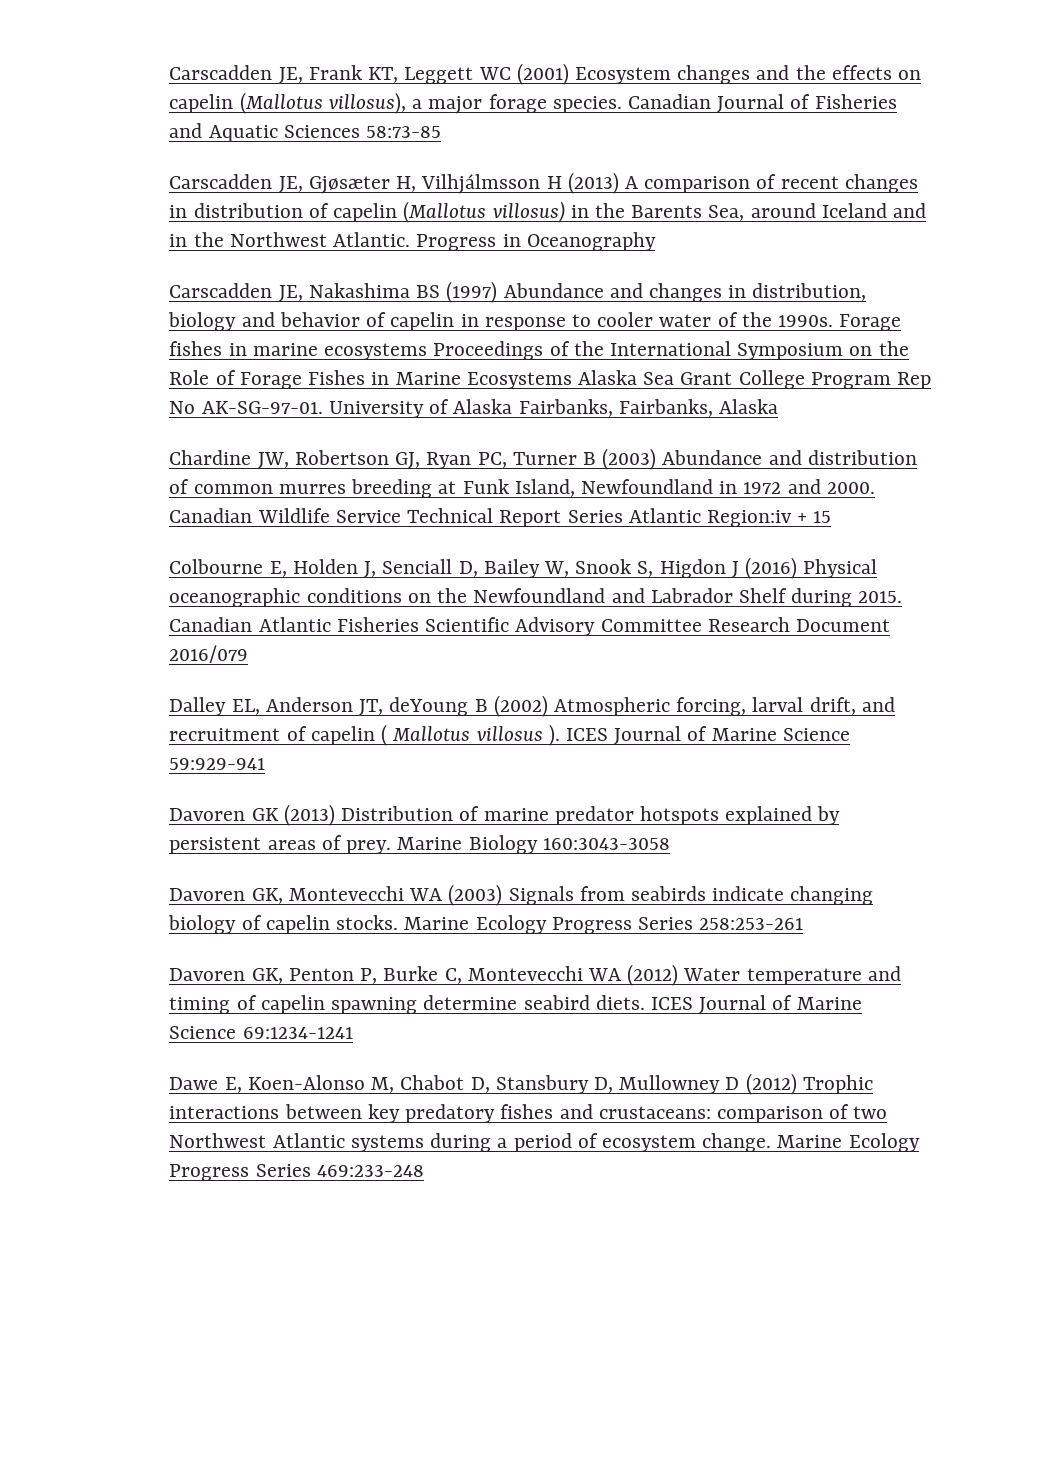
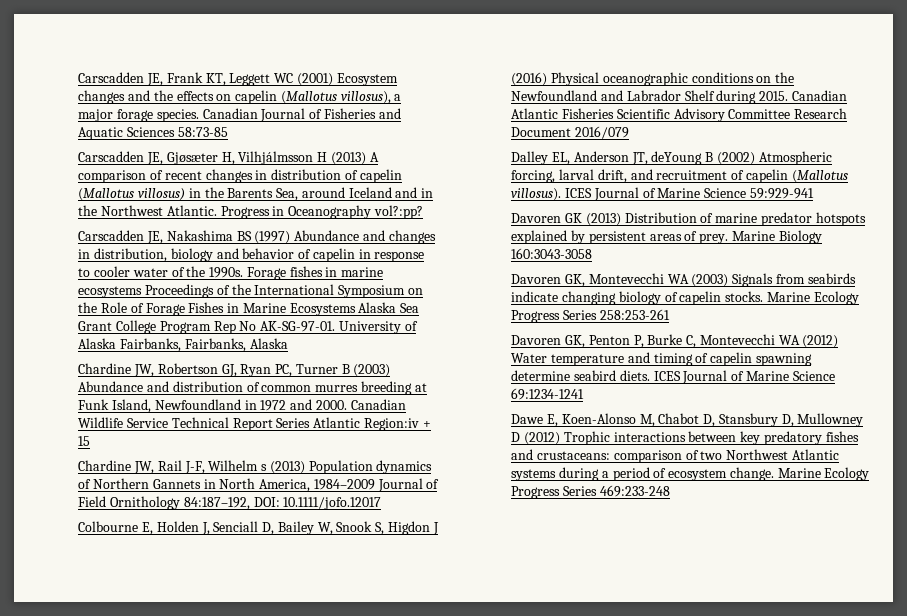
- Progress in Oceanography
+ Progress in Oceanography vol?:pp?
+ Chardine JW, Rail J-F, Wilhelm s (2013) Population dynamics of Northern Gannets in North America, 1984–2009 Journal of Field Ornithology 84:187–192, DOI: 10.1111/jofo.12017
- Dalley EL, Anderson JT, deYoung B (2002) Atmospheric forcing, larval drift, and recruitment of capelin ( Mallotus villosus ).
+ Dalley EL, Anderson JT, deYoung B (2002) Atmospheric forcing, larval drift, and recruitment of capelin (Mallotus villosus).

